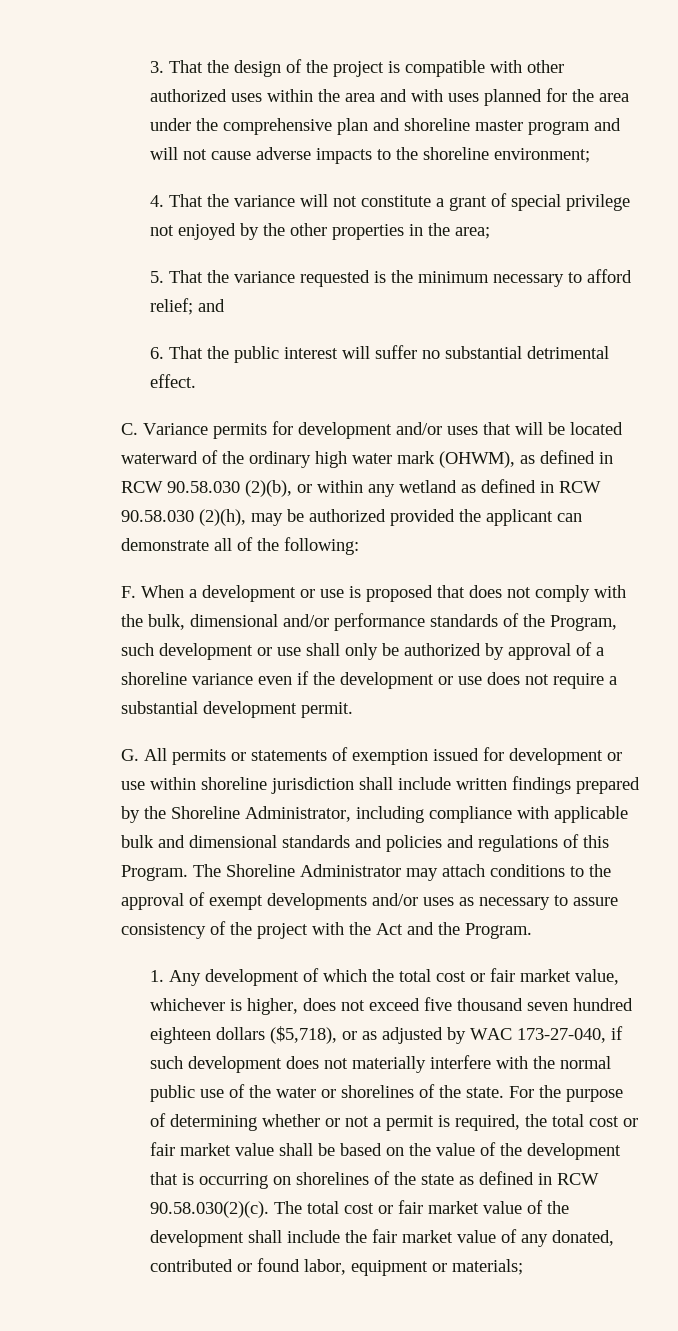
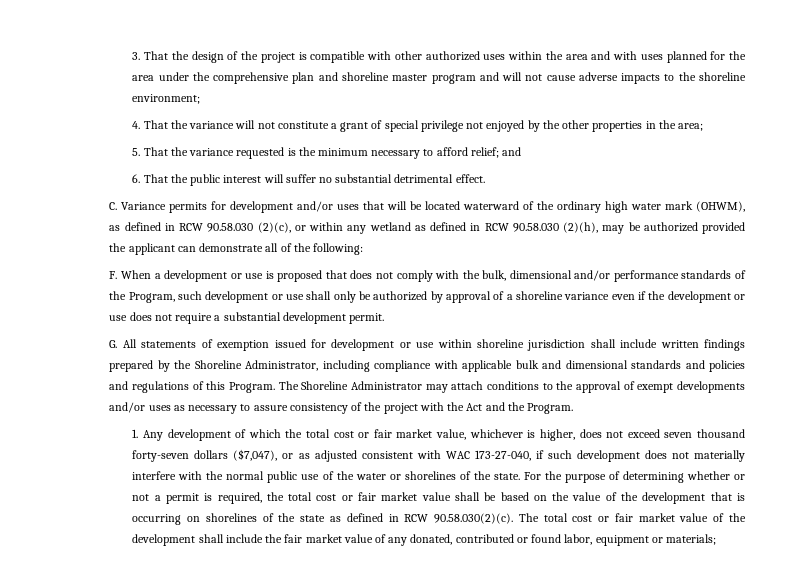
- C. Variance permits for development and/or uses that will be located waterward of the ordinary high water mark (OHWM), as defined in RCW 90.58.030 (2)(b), or within any wetland as defined in RCW 90.58.030 (2)(h), may be authorized provided the applicant can demonstrate all of the following:
+ C. Variance permits for development and/or uses that will be located waterward of the ordinary high water mark (OHWM), as defined in RCW 90.58.030 (2)(c), or within any wetland as defined in RCW 90.58.030 (2)(h), may be authorized provided the applicant can demonstrate all of the following:
- G. All permits or statements of exemption issued for development or use within shoreline jurisdiction shall include written findings prepared by the Shoreline Administrator, including compliance with applicable bulk and dimensional standards and policies and regulations of this Program.
+ G. All statements of exemption issued for development or use within shoreline jurisdiction shall include written findings prepared by the Shoreline Administrator, including compliance with applicable bulk and dimensional standards and policies and regulations of this Program.
- 1. Any development of which the total cost or fair market value, whichever is higher, does not exceed five thousand seven hundred eighteen dollars ($5,718), or as adjusted by WAC 173-27-040, if such development does not materially interfere with the normal public use of the water or shorelines of the state.
+ 1. Any development of which the total cost or fair market value, whichever is higher, does not exceed seven thousand forty-seven dollars ($7,047), or as adjusted consistent with WAC 173-27-040, if such development does not materially interfere with the normal public use of the water or shorelines of the state.

